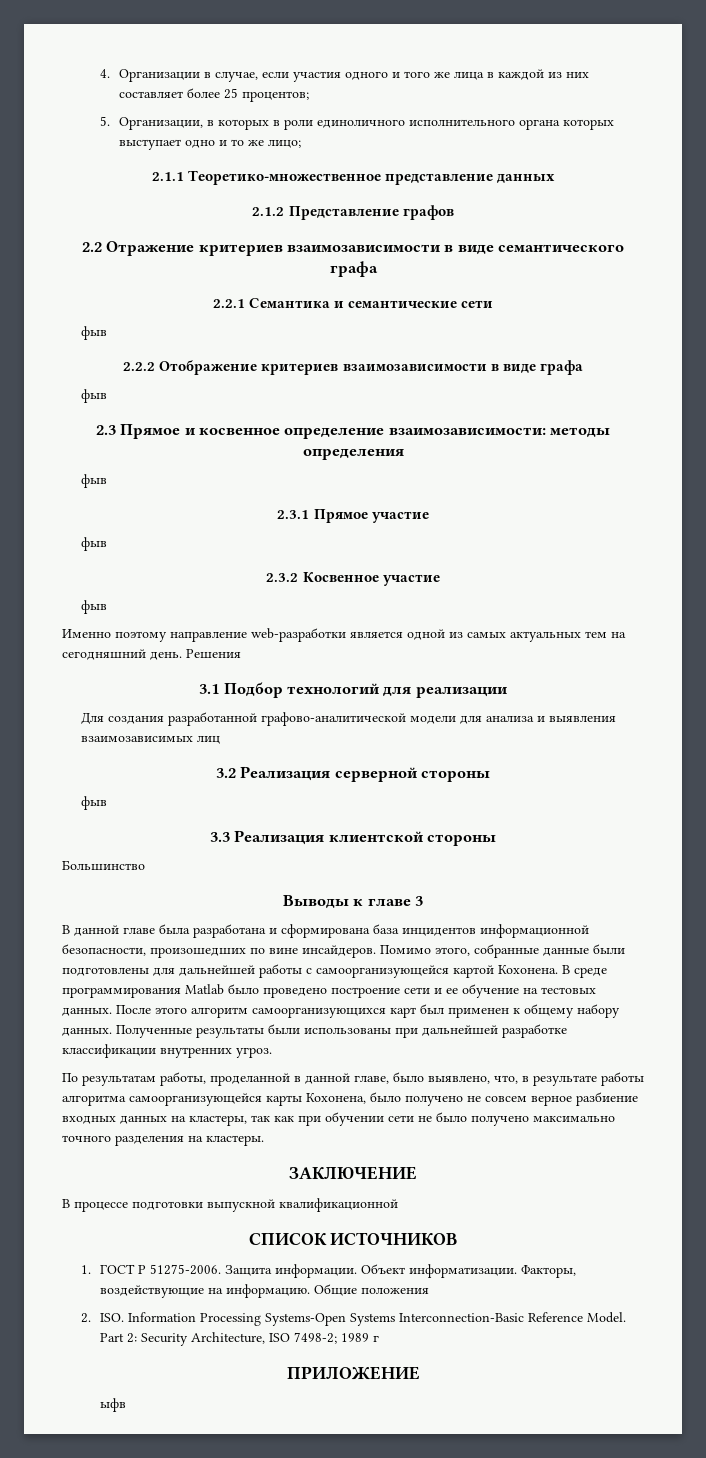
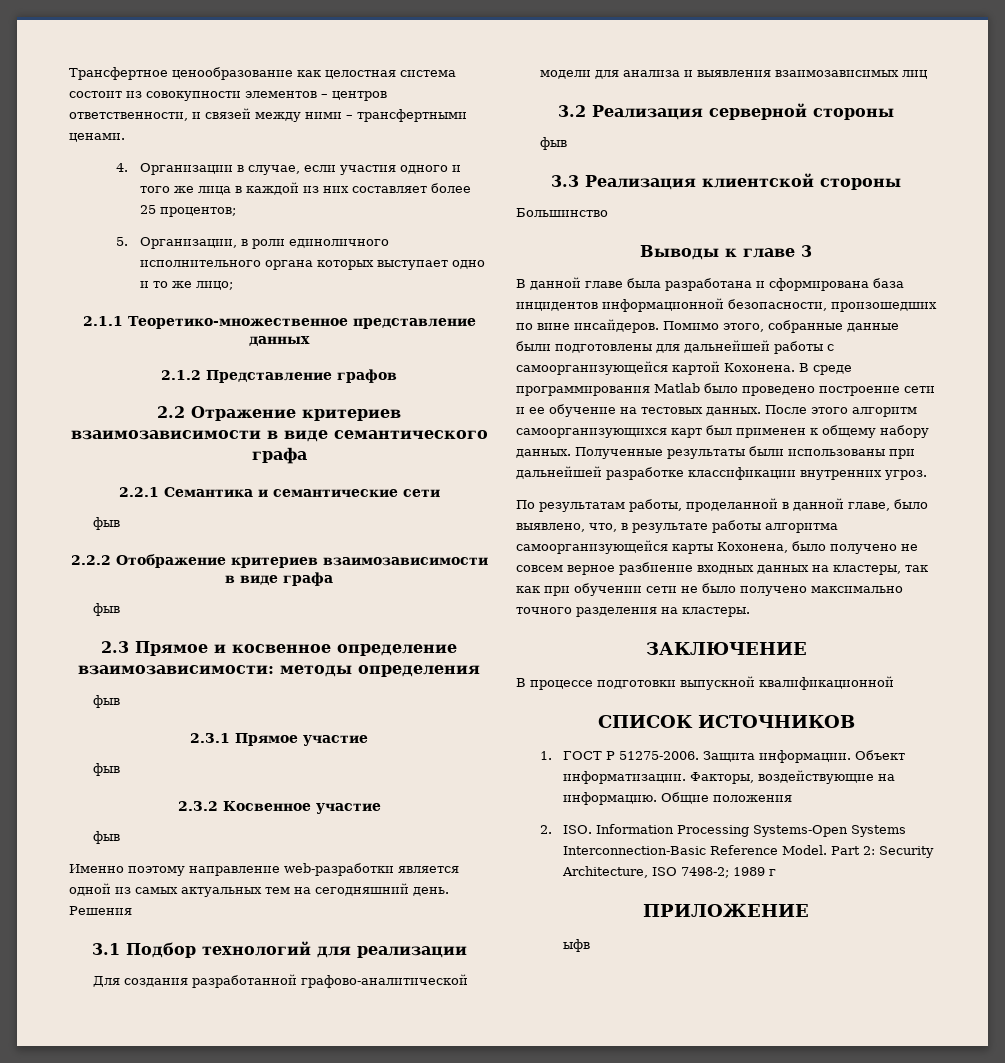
+ Трансфертное ценообразование как целостная система состоит из совокупности элементов – центров ответственности, и связей между ними – трансфертными ценами.
- 5. Организации, в которых в роли единоличного исполнительного органа которых выступает одно и то же лицо;
+ 5. Организации, в роли единоличного исполнительного органа которых выступает одно и то же лицо;

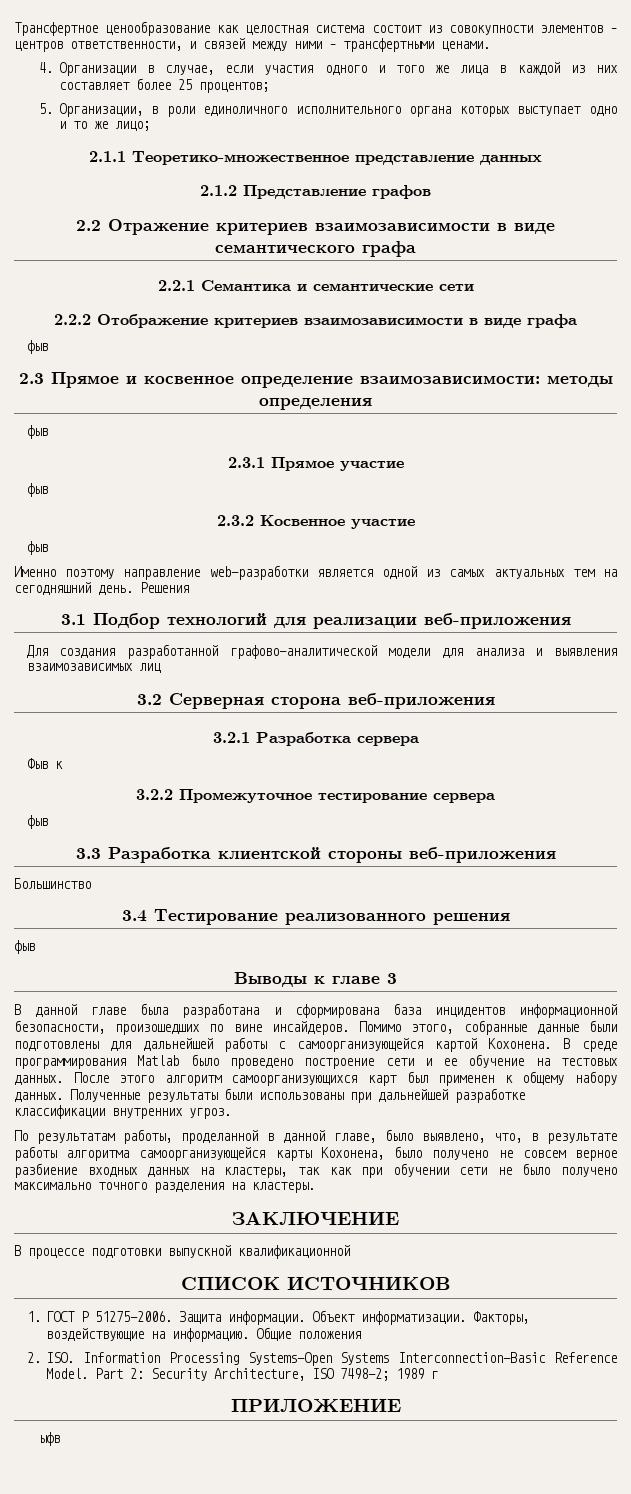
  2.2.1 Семантика и семантические сети
- фыв
- 3.1 Подбор технологий для реализации
+ 3.1 Подбор технологий для реализации веб-приложения
- 3.2 Реализация серверной стороны
+ 3.2 Серверная сторона веб-приложения
+ 3.2.1 Разработка сервера
+ Фыв к
+ 3.2.2 Промежуточное тестирование сервера
- 3.3 Реализация клиентской стороны
+ 3.3 Разработка клиентской стороны веб-приложения
+ 3.4 Тестирование реализованного решения
+ фыв

